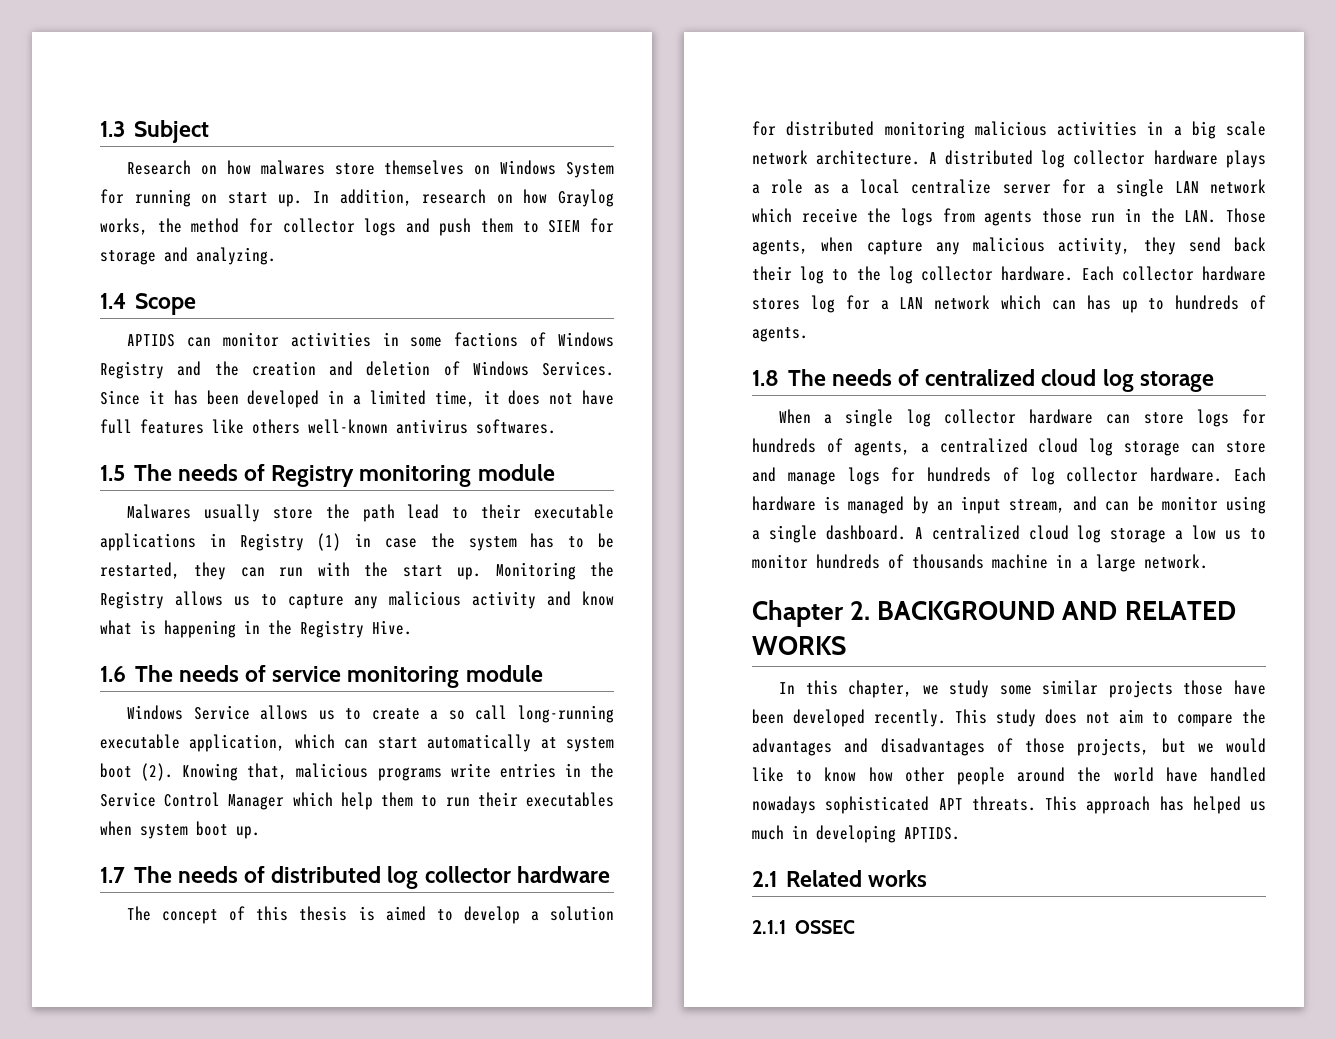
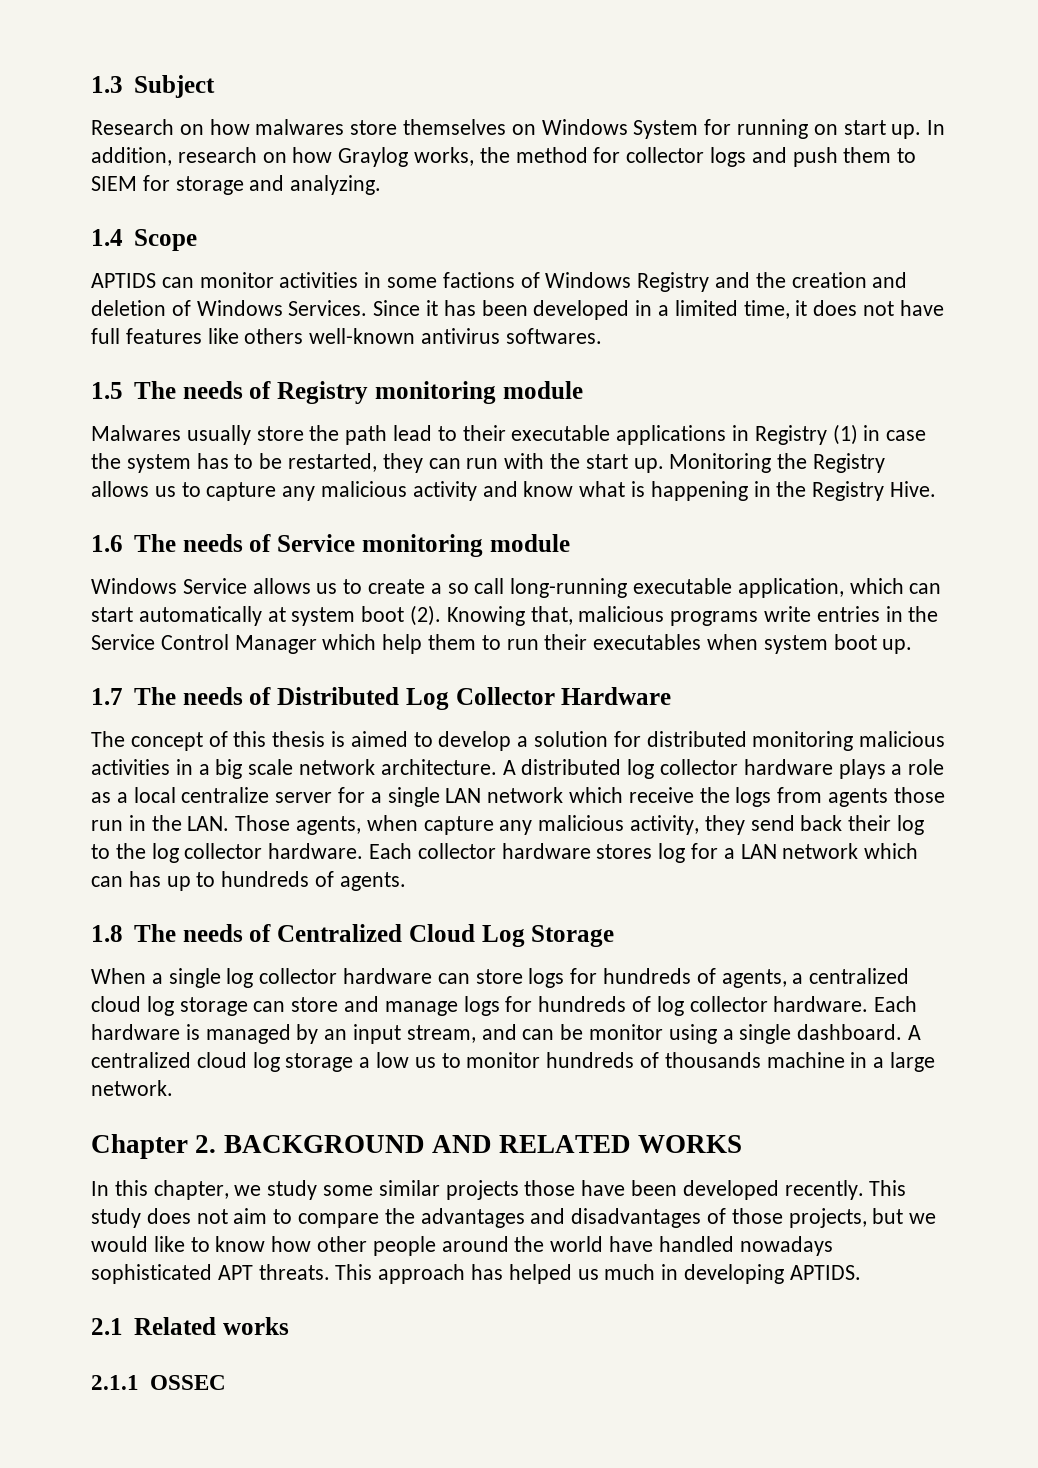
- 1.6 The needs of service monitoring module
+ 1.6 The needs of Service monitoring module
- 1.7 The needs of distributed log collector hardware
+ 1.7 The needs of Distributed Log Collector Hardware
- 1.8 The needs of centralized cloud log storage
+ 1.8 The needs of Centralized Cloud Log Storage

